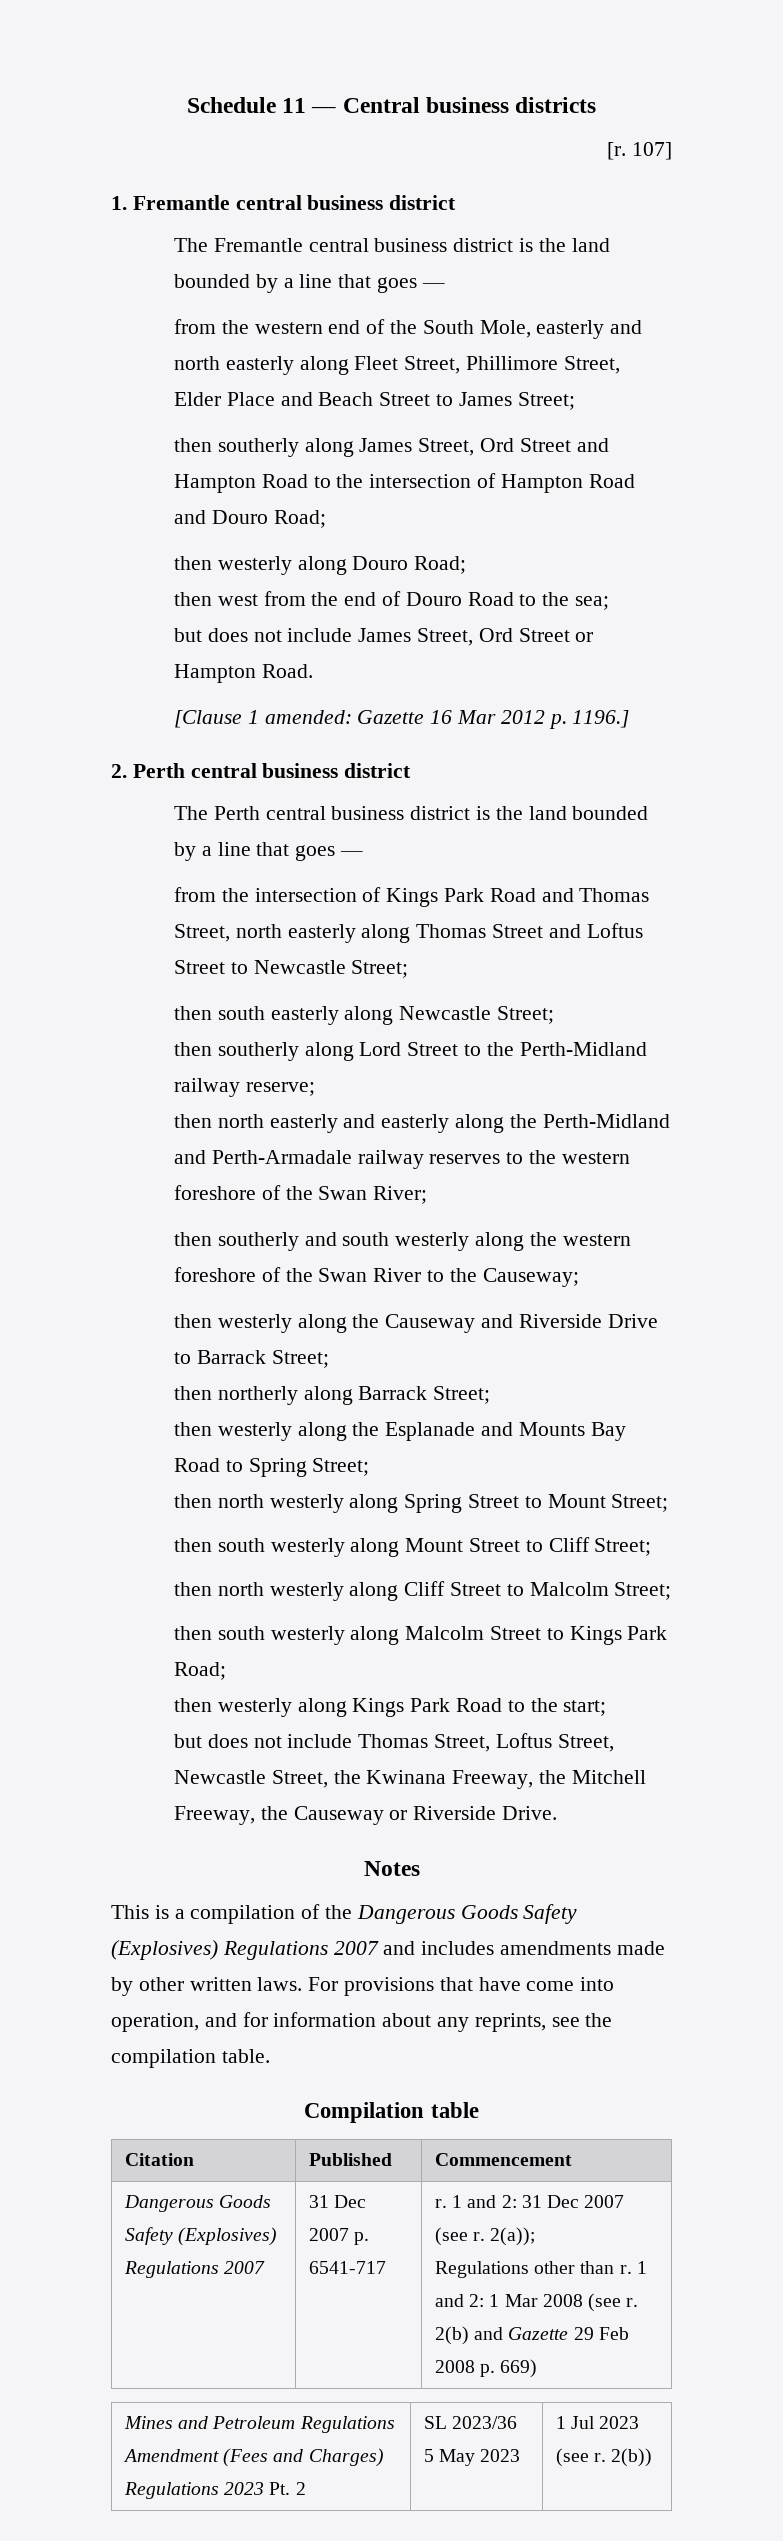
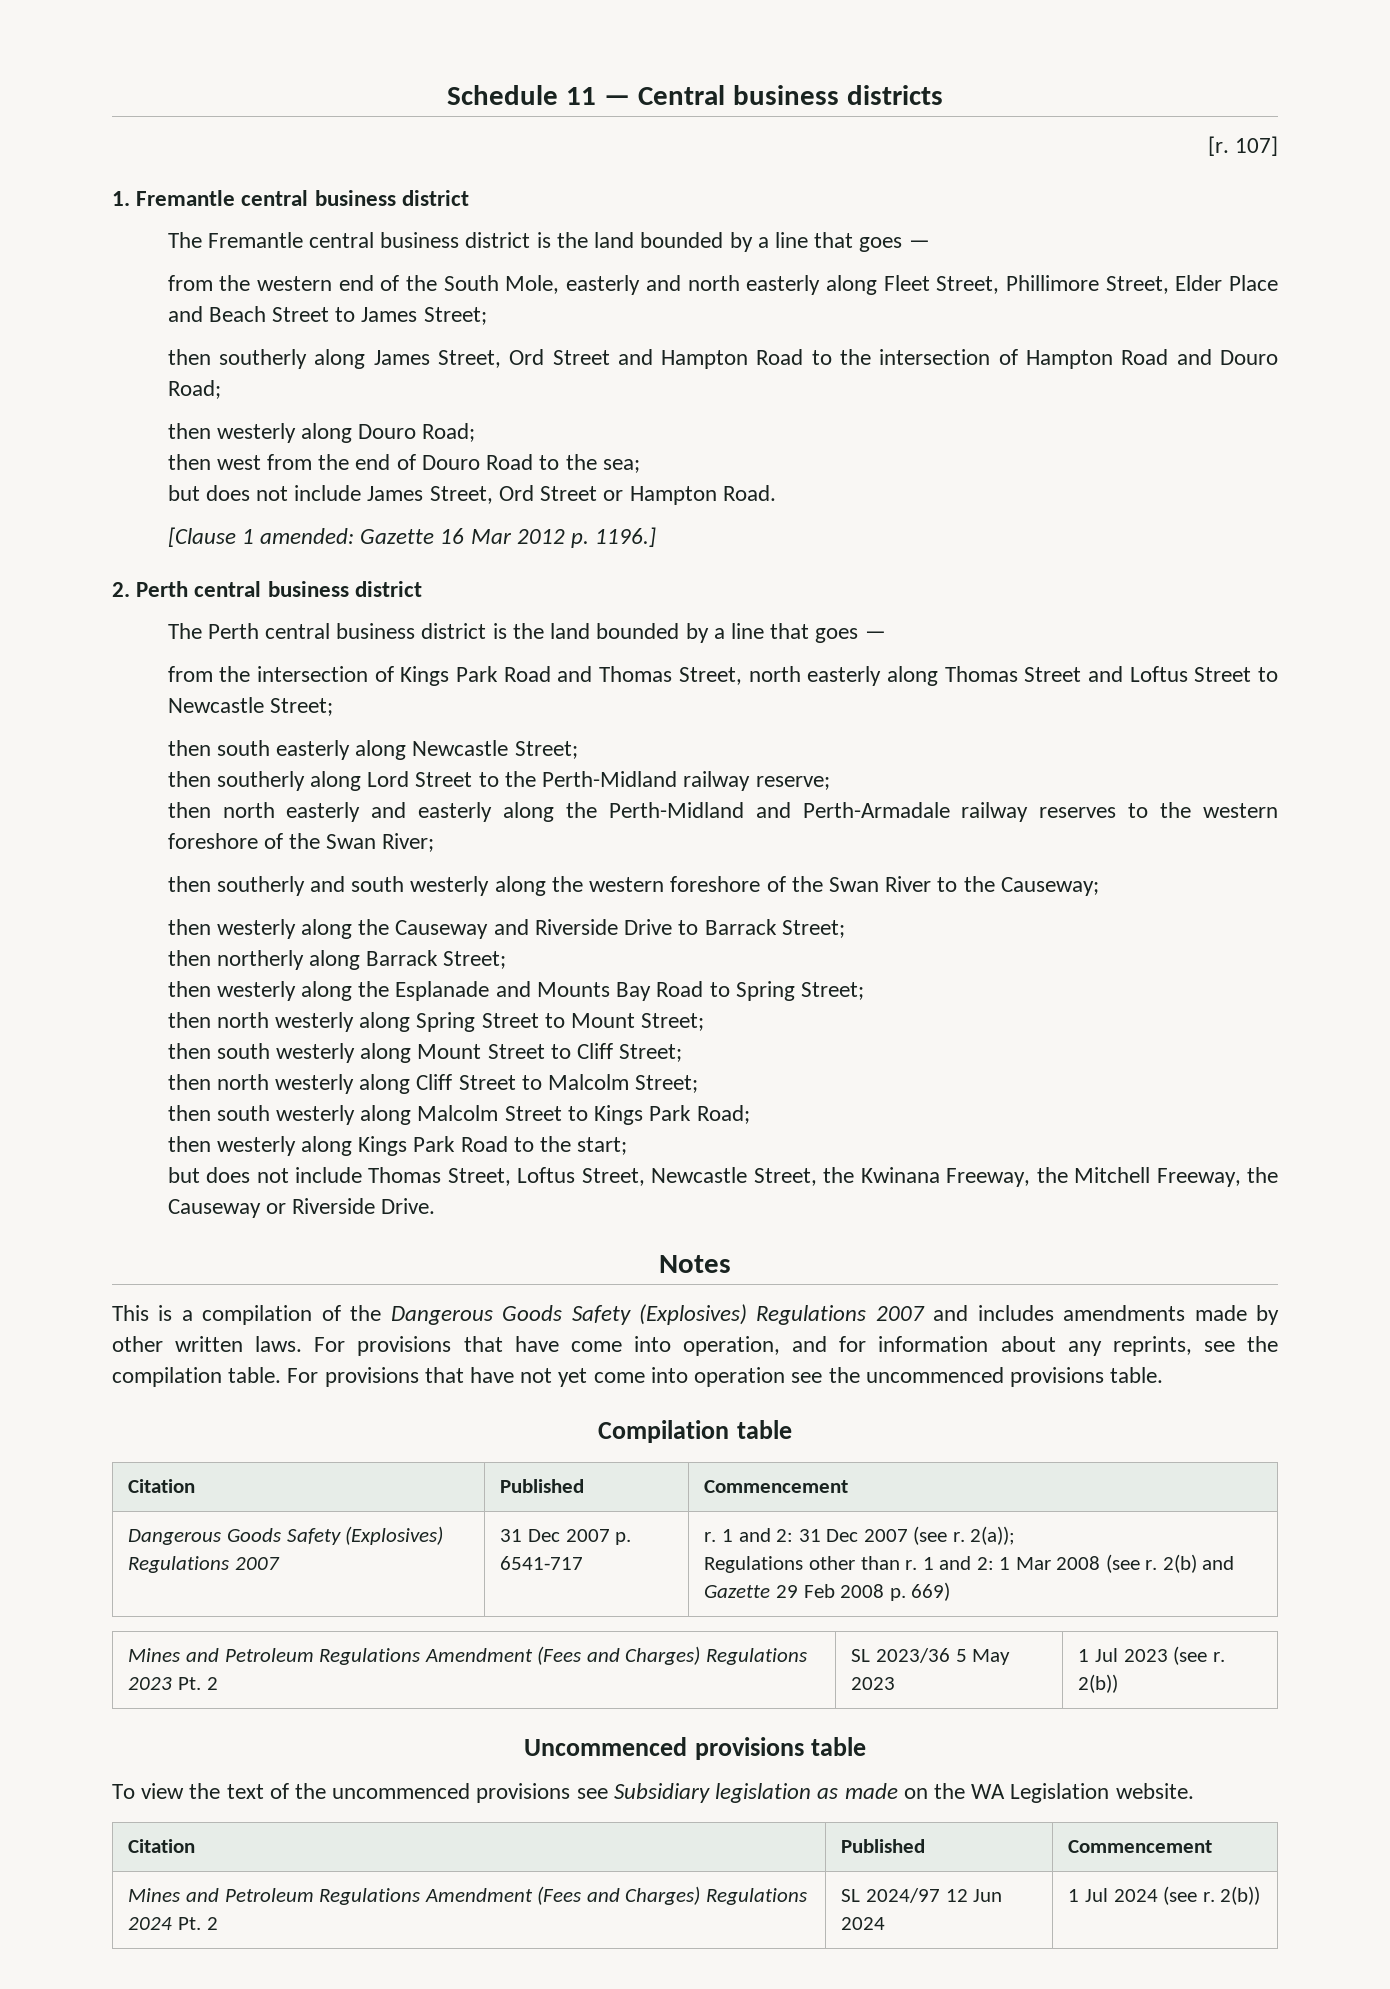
+ For provisions that have not yet come into operation see the uncommenced provisions table.
+ Uncommenced provisions table
+ To view the text of the uncommenced provisions see Subsidiary legislation as made on the WA Legislation website.
+ Citation | Published | Commencement
+ Mines and Petroleum Regulations Amendment (Fees and Charges) Regulations 2024 Pt. 2 | SL 2024/97 12 Jun 2024 | 1 Jul 2024 (see r. 2(b))

